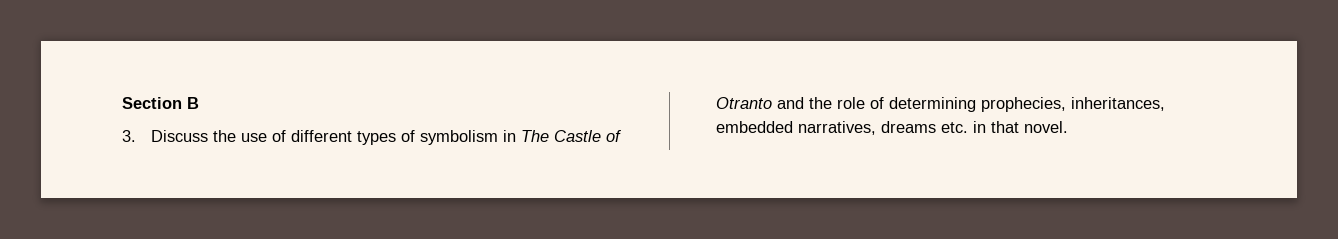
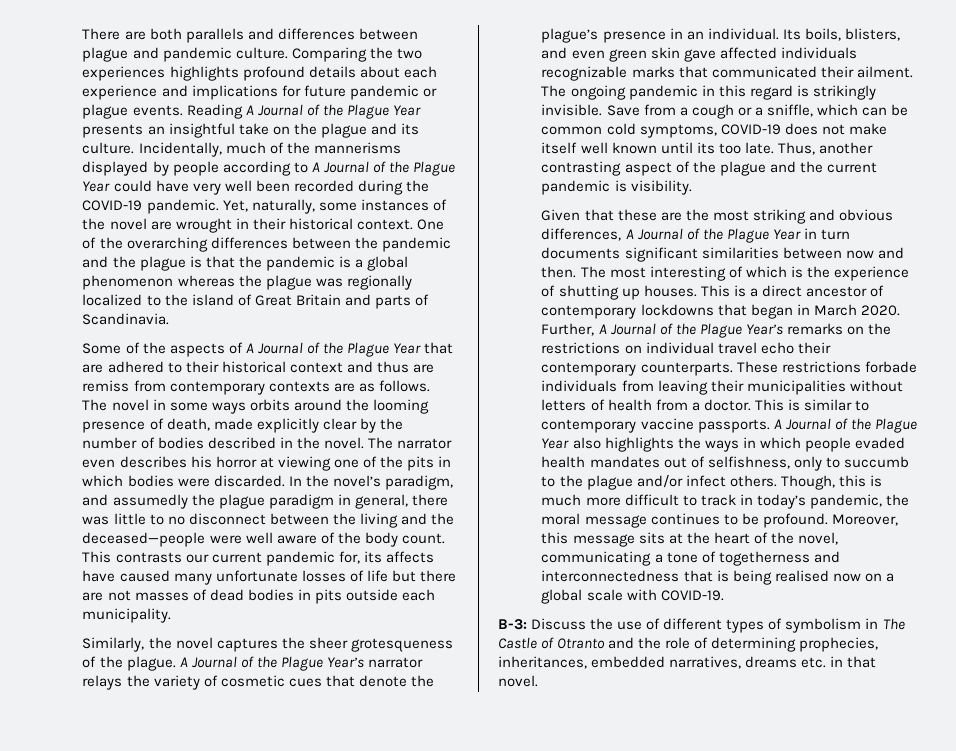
- Section B
- 3. Discuss the use of different types of symbolism in The Castle of Otranto and the role of determining prophecies, inheritances, embedded narratives, dreams etc. in that novel.
+ There are both parallels and differences between plague and pandemic culture. Comparing the two experiences highlights profound details about each experience and implications for future pandemic or plague events. Reading A Journal of the Plague Year presents an insightful take on the plague and its culture. Incidentally, much of the mannerisms displayed by people according to A Journal of the Plague Year could have very well been recorded during the COVID-19 pandemic. Yet, naturally, some instances of the novel are wrought in their historical context. One of the overarching differences between the pandemic and the plague is that the pandemic is a global phenomenon whereas the plague was regionally localized to the island of Great Britain and parts of Scandinavia.
+ Some of the aspects of A Journal of the Plague Year that are adhered to their historical context and thus are remiss from contemporary contexts are as follows. The novel in some ways orbits around the looming presence of death, made explicitly clear by the number of bodies described in the novel. The narrator even describes his horror at viewing one of the pits in which bodies were discarded. In the novel’s paradigm, and assumedly the plague paradigm in general, there was little to no disconnect between the living and the deceased—people were well aware of the body count. This contrasts our current pandemic for, its affects have caused many unfortunate losses of life but there are not masses of dead bodies in pits outside each municipality.
+ Similarly, the novel captures the sheer grotesqueness of the plague. A Journal of the Plague Year’s narrator relays the variety of cosmetic cues that denote the plague’s presence in an individual. Its boils, blisters, and even green skin gave affected individuals recognizable marks that communicated their ailment. The ongoing pandemic in this regard is strikingly invisible. Save from a cough or a sniffle, which can be common cold symptoms, COVID-19 does not make itself well known until its too late. Thus, another contrasting aspect of the plague and the current pandemic is visibility.
+ Given that these are the most striking and obvious differences, A Journal of the Plague Year in turn documents significant similarities between now and then. The most interesting of which is the experience of shutting up houses. This is a direct ancestor of contemporary lockdowns that began in March 2020. Further, A Journal of the Plague Year’s remarks on the restrictions on individual travel echo their contemporary counterparts. These restrictions forbade individuals from leaving their municipalities without letters of health from a doctor. This is similar to contemporary vaccine passports. A Journal of the Plague Year also highlights the ways in which people evaded health mandates out of selfishness, only to succumb to the plague and/or infect others. Though, this is much more difficult to track in today’s pandemic, the moral message continues to be profound. Moreover, this message sits at the heart of the novel, communicating a tone of togetherness and interconnectedness that is being realised now on a global scale with COVID-19.
+ B-3: Discuss the use of different types of symbolism in The Castle of Otranto and the role of determining prophecies, inheritances, embedded narratives, dreams etc. in that novel.

